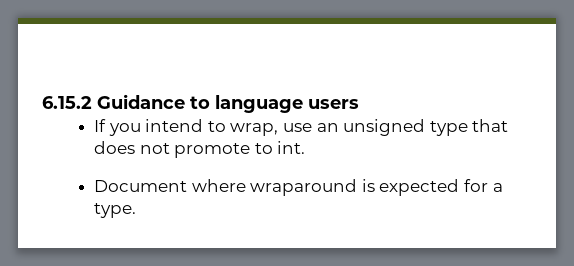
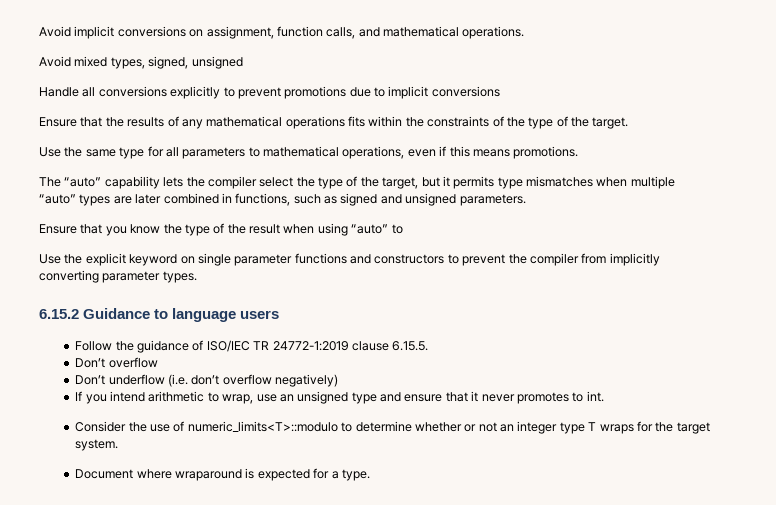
+ Avoid implicit conversions on assignment, function calls, and mathematical operations.
+ Avoid mixed types, signed, unsigned
+ Handle all conversions explicitly to prevent promotions due to implicit conversions
+ Ensure that the results of any mathematical operations fits within the constraints of the type of the target.
+ Use the same type for all parameters to mathematical operations, even if this means promotions.
+ The “auto” capability lets the compiler select the type of the target, but it permits type mismatches when multiple “auto” types are later combined in functions, such as signed and unsigned parameters.
+ Ensure that you know the type of the result when using “auto” to
+ Use the explicit keyword on single parameter functions and constructors to prevent the compiler from implicitly converting parameter types.
+ Follow the guidance of ISO/IEC TR 24772-1:2019 clause 6.15.5.
+ Don’t overflow
+ Don’t underflow (i.e. don’t overflow negatively)
- If you intend to wrap, use an unsigned type that does not promote to int.
+ If you intend arithmetic to wrap, use an unsigned type and ensure that it never promotes to int.
+ Consider the use of numeric_limits<T>::modulo to determine whether or not an integer type T wraps for the target system.

